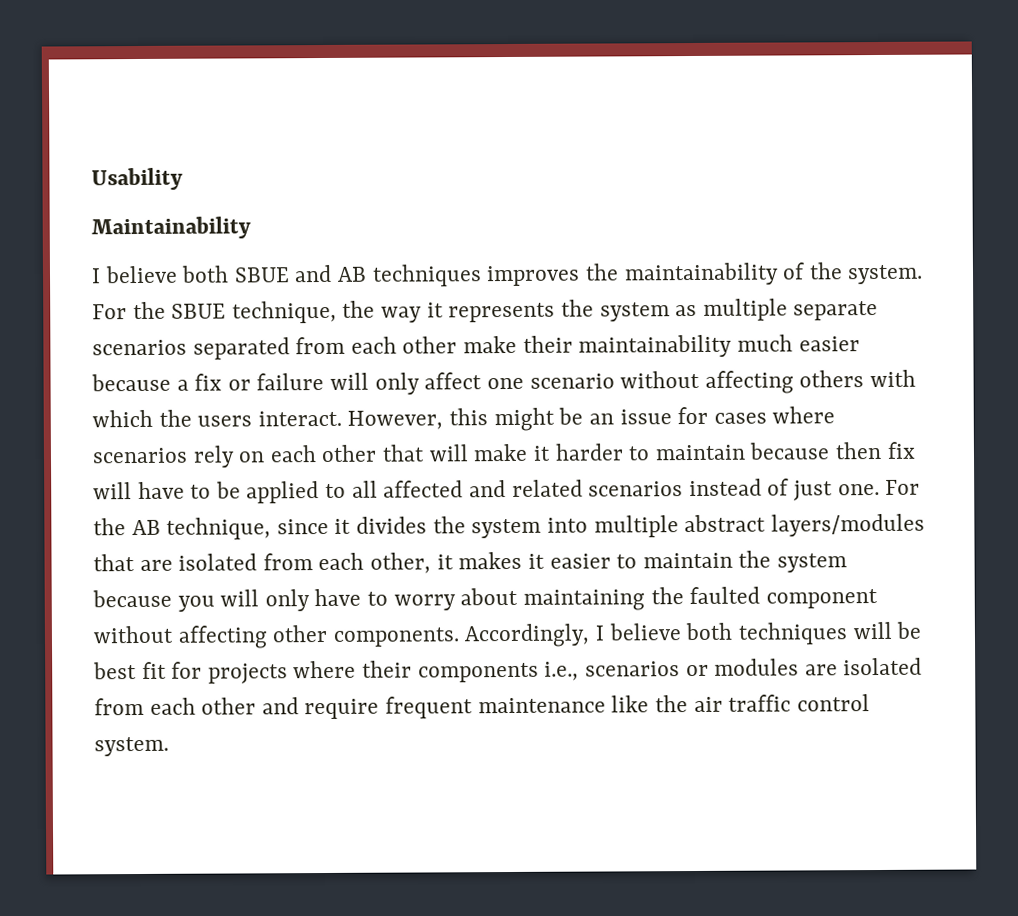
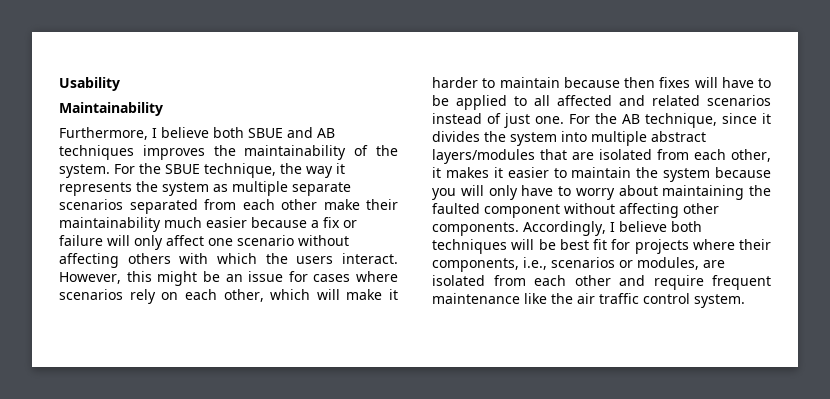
- I believe both SBUE and AB techniques improves the maintainability of the system.
+ Furthermore, I believe both SBUE and AB techniques improves the maintainability of the system.
- However, this might be an issue for cases where scenarios rely on each other that will make it harder to maintain because then fix will have to be applied to all affected and related scenarios instead of just one.
+ However, this might be an issue for cases where scenarios rely on each other, which will make it harder to maintain because then fixes will have to be applied to all affected and related scenarios instead of just one.
- Accordingly, I believe both techniques will be best fit for projects where their components i.e., scenarios or modules are isolated from each other and require frequent maintenance like the air traffic control system.
+ Accordingly, I believe both techniques will be best fit for projects where their components, i.e., scenarios or modules, are isolated from each other and require frequent maintenance like the air traffic control system.

